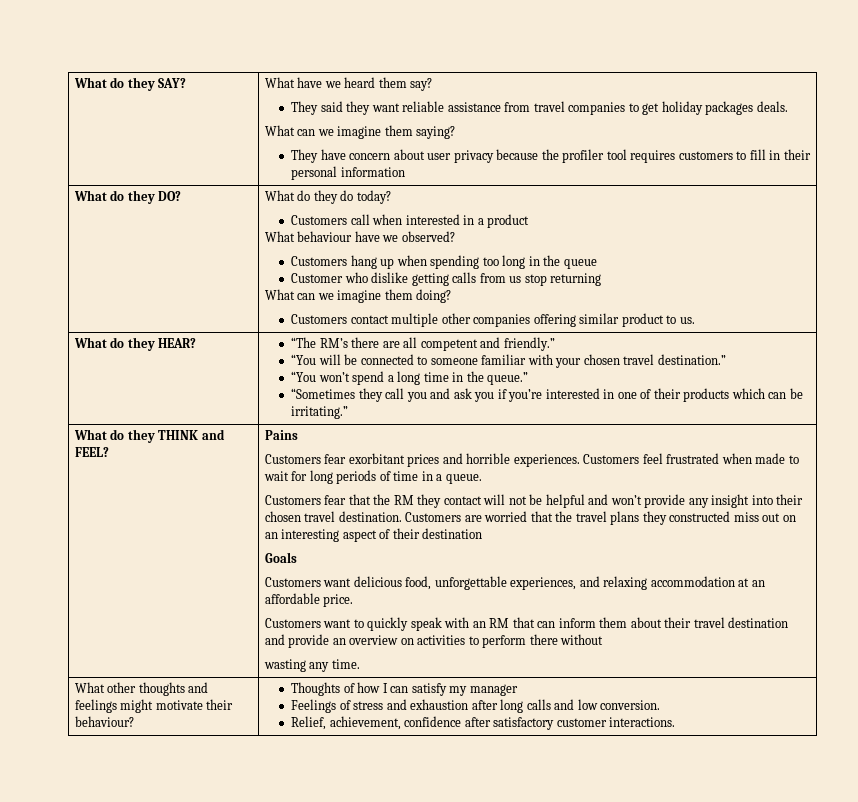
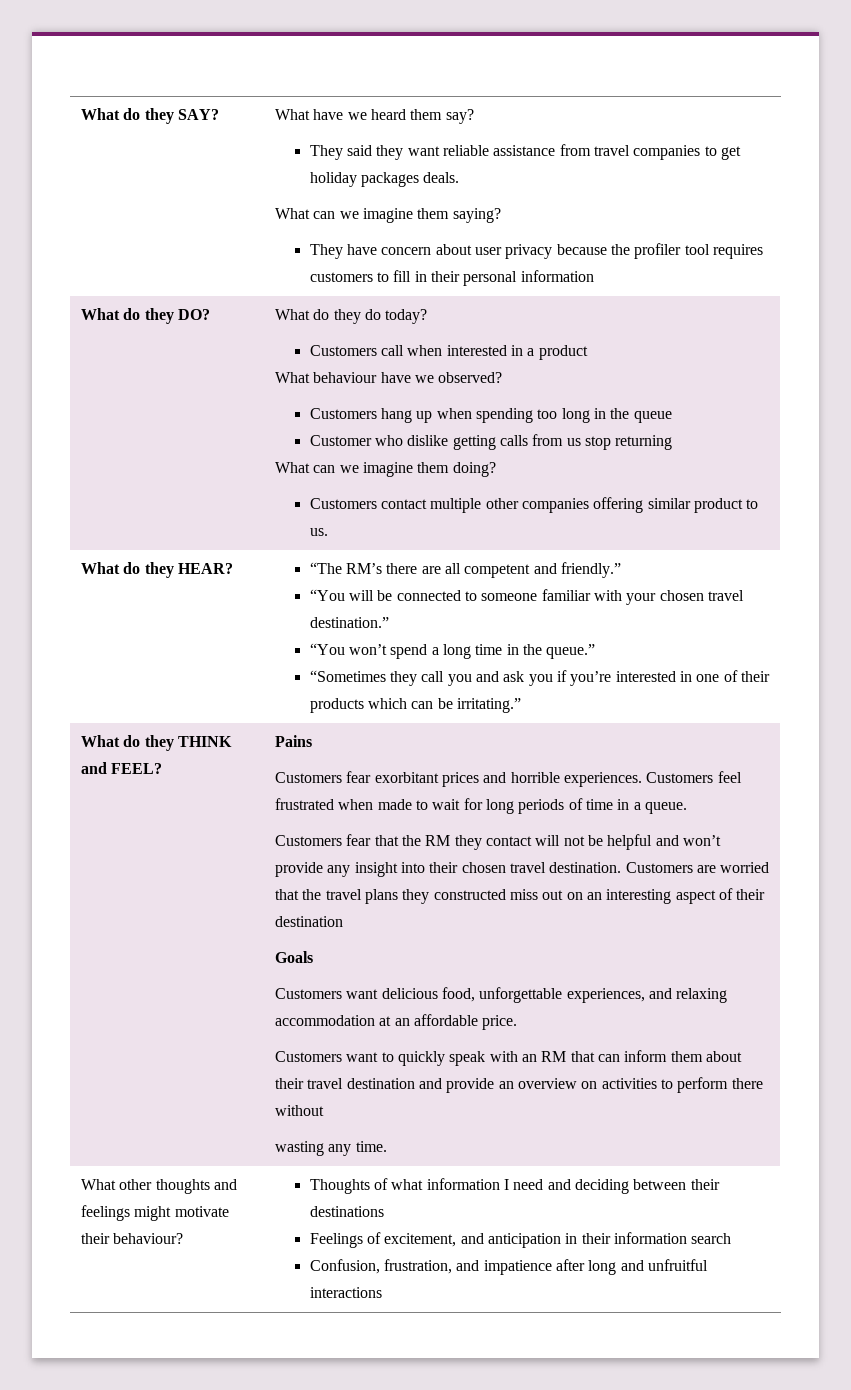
- What other thoughts and feelings might motivate their behaviour? | Thoughts of how I can satisfy my manager
- Feelings of stress and exhaustion after long calls and low conversion.
- Relief, achievement, confidence after satisfactory customer interactions.
+ What other thoughts and feelings might motivate their behaviour? | Thoughts of what information I need and deciding between their destinations
+ Feelings of excitement, and anticipation in their information search
+ Confusion, frustration, and impatience after long and unfruitful interactions

